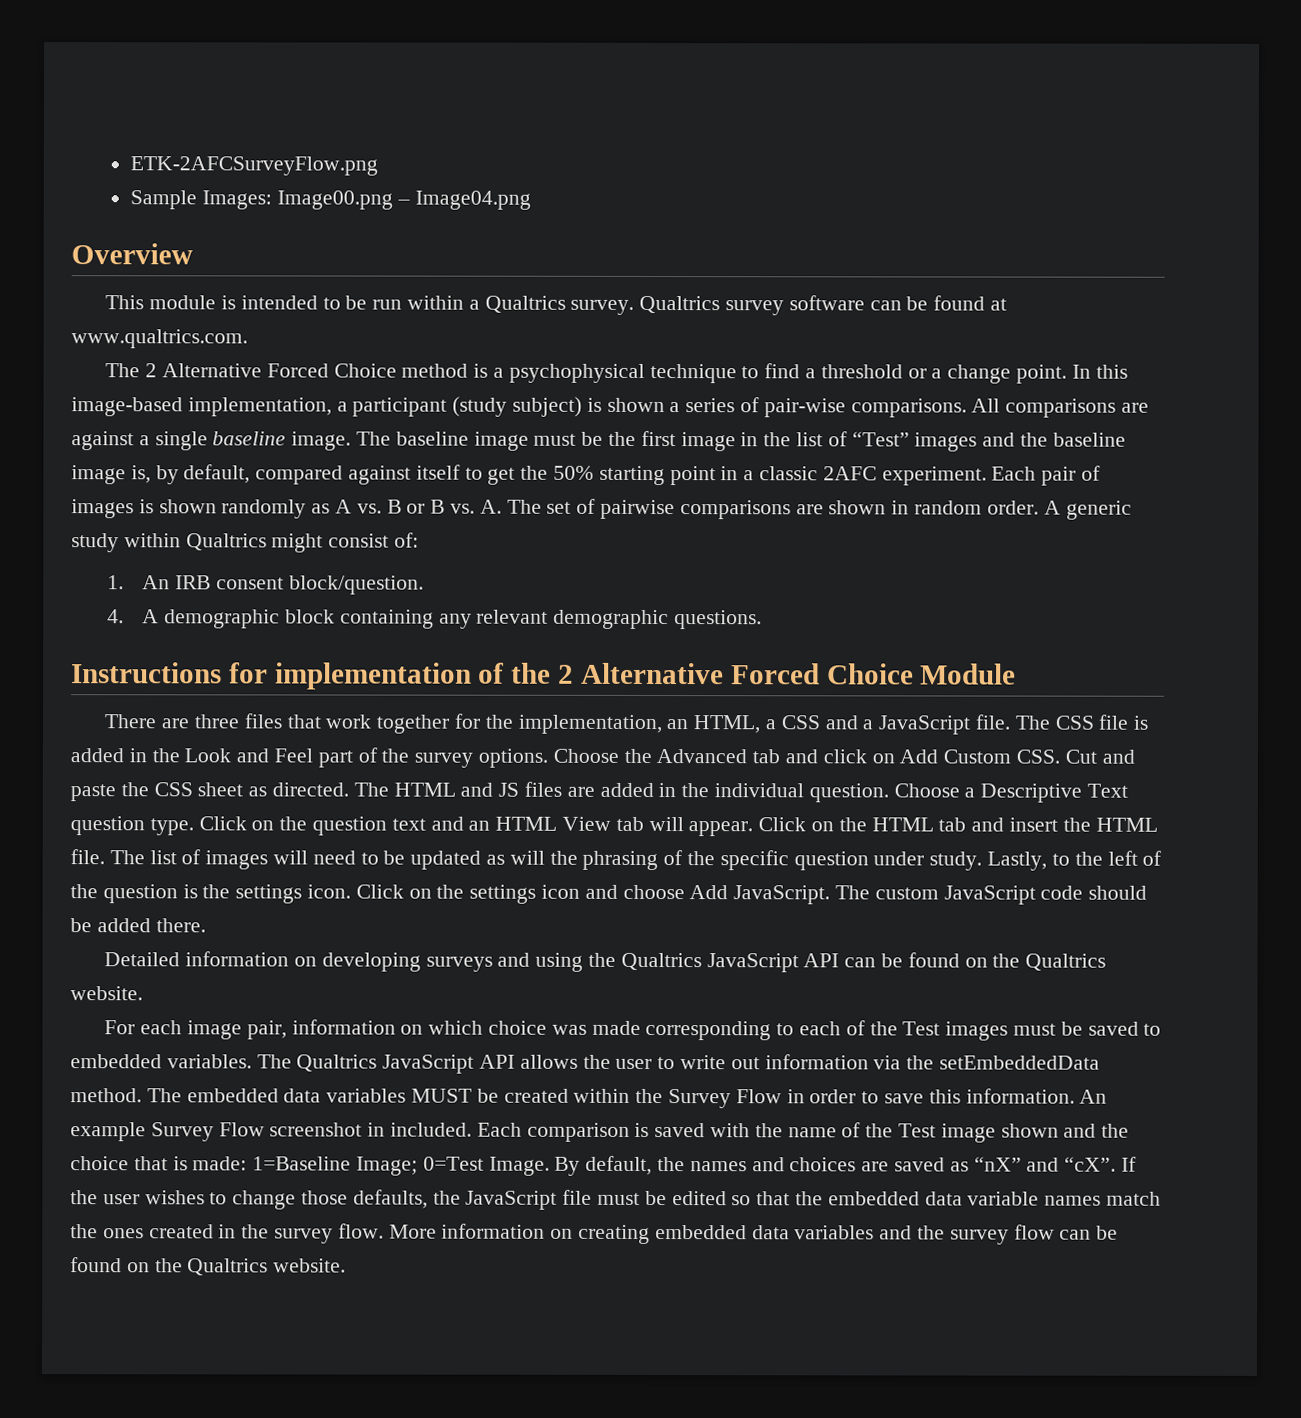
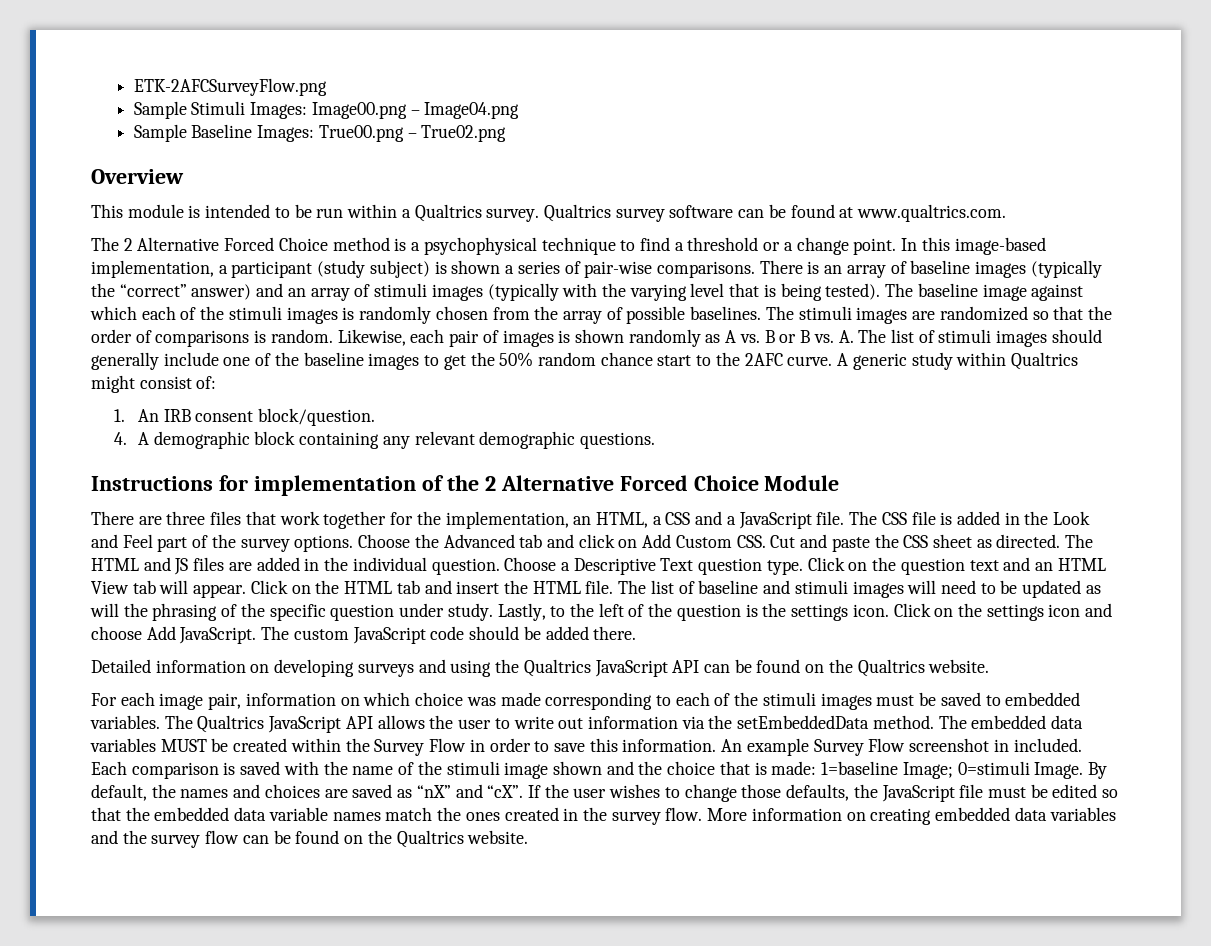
- Sample Images: Image00.png – Image04.png
+ Sample Stimuli Images: Image00.png – Image04.png
+ Sample Baseline Images: True00.png – True02.png
- All comparisons are against a single baseline image. The baseline image must be the first image in the list of “Test” images and the baseline image is, by default, compared against itself to get the 50% starting point in a classic 2AFC experiment. Each pair of images is shown randomly as A vs. B or B vs. A. The set of pairwise comparisons are shown in random order.
+ There is an array of baseline images (typically the “correct” answer) and an array of stimuli images (typically with the varying level that is being tested). The baseline image against which each of the stimuli images is randomly chosen from the array of possible baselines. The stimuli images are randomized so that the order of comparisons is random. Likewise, each pair of images is shown randomly as A vs. B or B vs. A. The list of stimuli images should generally include one of the baseline images to get the 50% random chance start to the 2AFC curve.
- The list of images will need to be updated as will the phrasing of the specific question under study.
+ The list of baseline and stimuli images will need to be updated as will the phrasing of the specific question under study.
- For each image pair, information on which choice was made corresponding to each of the Test images must be saved to embedded variables.
+ For each image pair, information on which choice was made corresponding to each of the stimuli images must be saved to embedded variables.
- Each comparison is saved with the name of the Test image shown and the choice that is made: 1=Baseline Image; 0=Test Image.
+ Each comparison is saved with the name of the stimuli image shown and the choice that is made: 1=baseline Image; 0=stimuli Image.

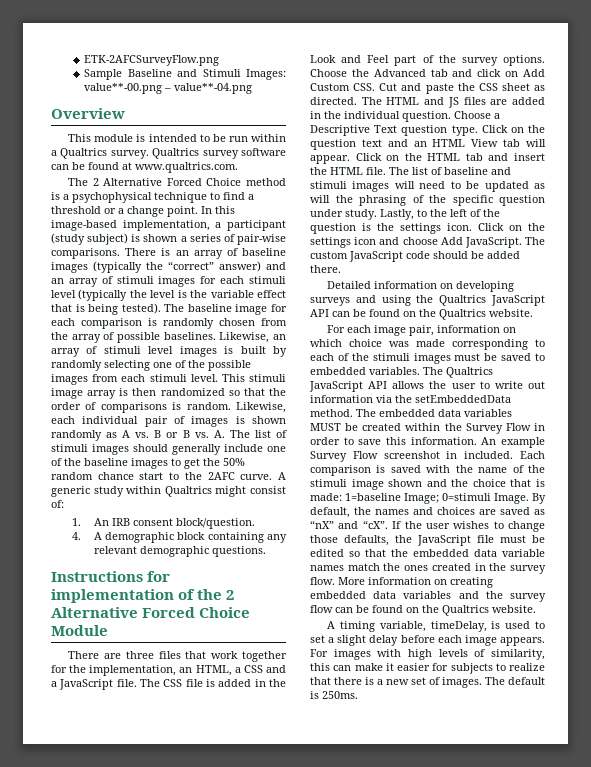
- Sample Stimuli Images: Image00.png – Image04.png
- Sample Baseline Images: True00.png – True02.png
+ Sample Baseline and Stimuli Images: value**-00.png – value**-04.png
- There is an array of baseline images (typically the “correct” answer) and an array of stimuli images (typically with the varying level that is being tested).
+ There is an array of baseline images (typically the “correct” answer) and an array of stimuli images for each stimuli level (typically the level is the variable effect that is being tested).
- The baseline image against which each of the stimuli images is randomly chosen from the array of possible baselines.
+ The baseline image for each comparison is randomly chosen from the array of possible baselines.
- The stimuli images are randomized so that the order of comparisons is random.
+ Likewise, an array of stimuli level images is built by randomly selecting one of the possible images from each stimuli level. This stimuli image array is then randomized so that the order of comparisons is random.
- Likewise, each pair of images is shown randomly as A vs. B or B vs. A. The list of stimuli images should generally include one of the baseline images to get the 50% random chance start to the 2AFC curve.
+ Likewise, each individual pair of images is shown randomly as A vs. B or B vs. A. The list of stimuli images should generally include one of the baseline images to get the 50% random chance start to the 2AFC curve.
+ A timing variable, timeDelay, is used to set a slight delay before each image appears. For images with high levels of similarity, this can make it easier for subjects to realize that there is a new set of images. The default is 250ms.

